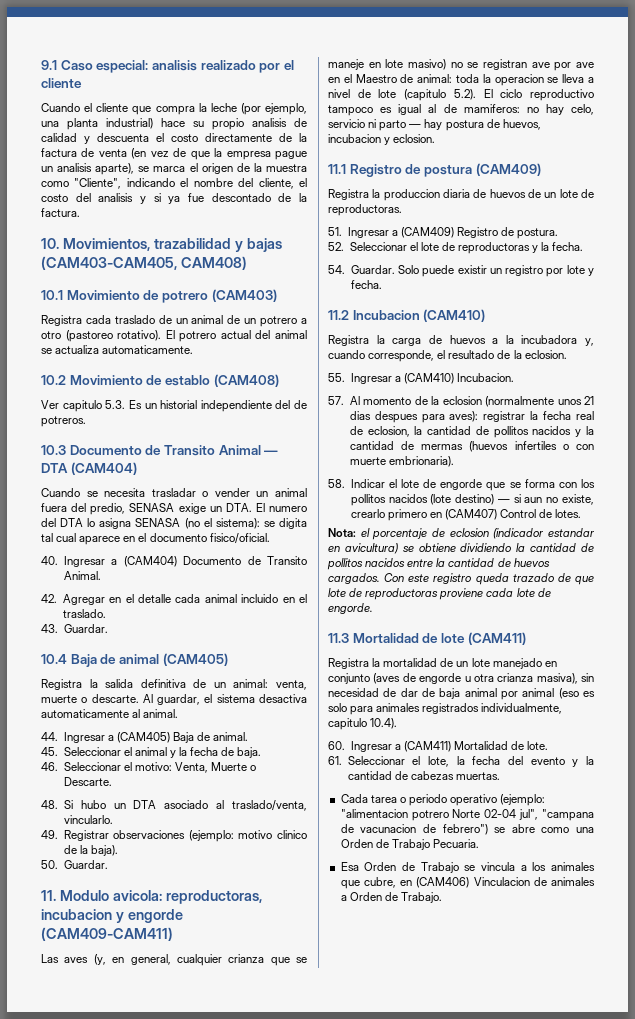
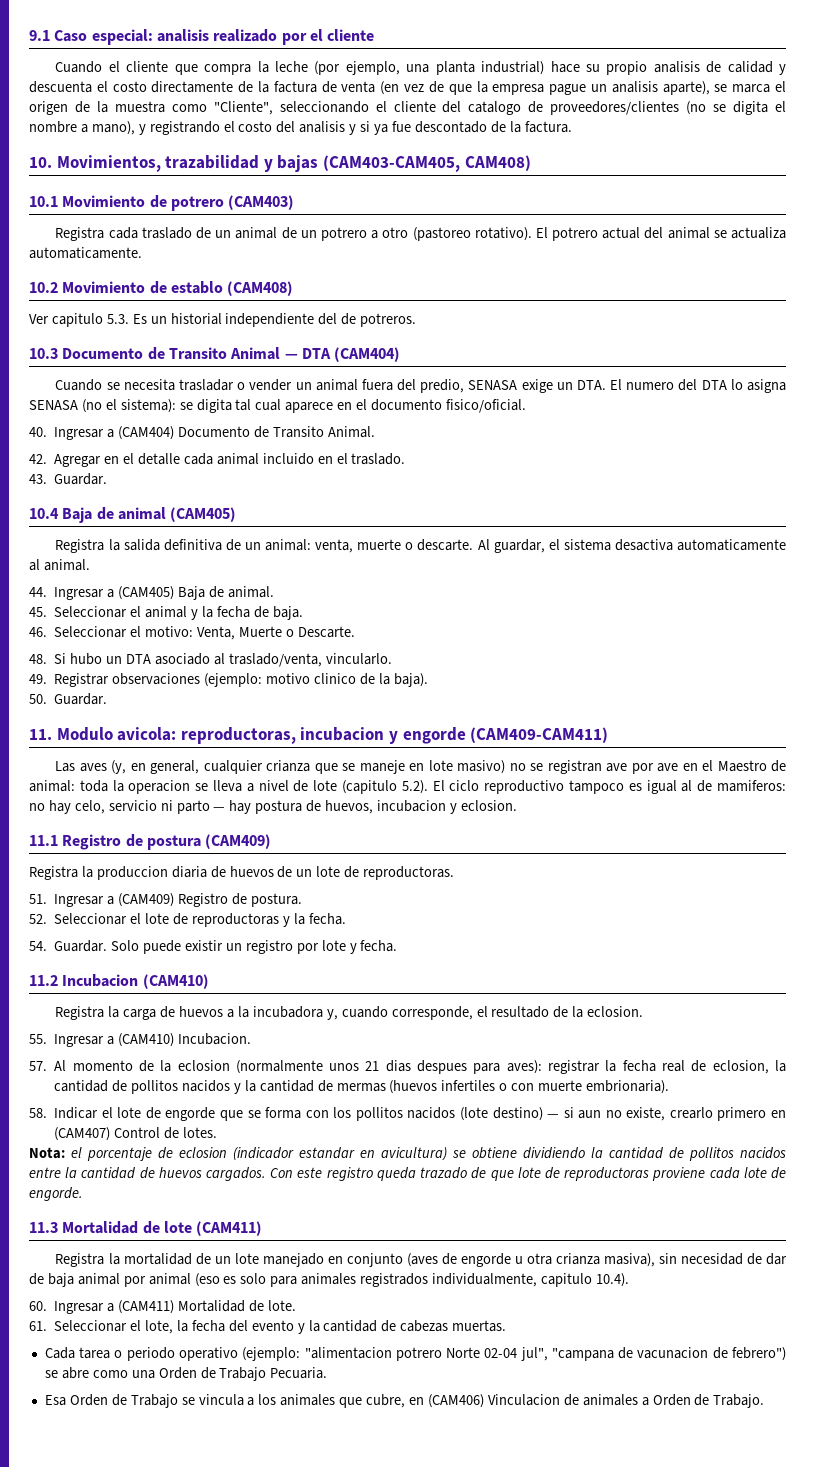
- Cuando el cliente que compra la leche (por ejemplo, una planta industrial) hace su propio analisis de calidad y descuenta el costo directamente de la factura de venta (en vez de que la empresa pague un analisis aparte), se marca el origen de la muestra como "Cliente", indicando el nombre del cliente, el costo del analisis y si ya fue descontado de la factura.
+ Cuando el cliente que compra la leche (por ejemplo, una planta industrial) hace su propio analisis de calidad y descuenta el costo directamente de la factura de venta (en vez de que la empresa pague un analisis aparte), se marca el origen de la muestra como "Cliente", seleccionando el cliente del catalogo de proveedores/clientes (no se digita el nombre a mano), y registrando el costo del analisis y si ya fue descontado de la factura.

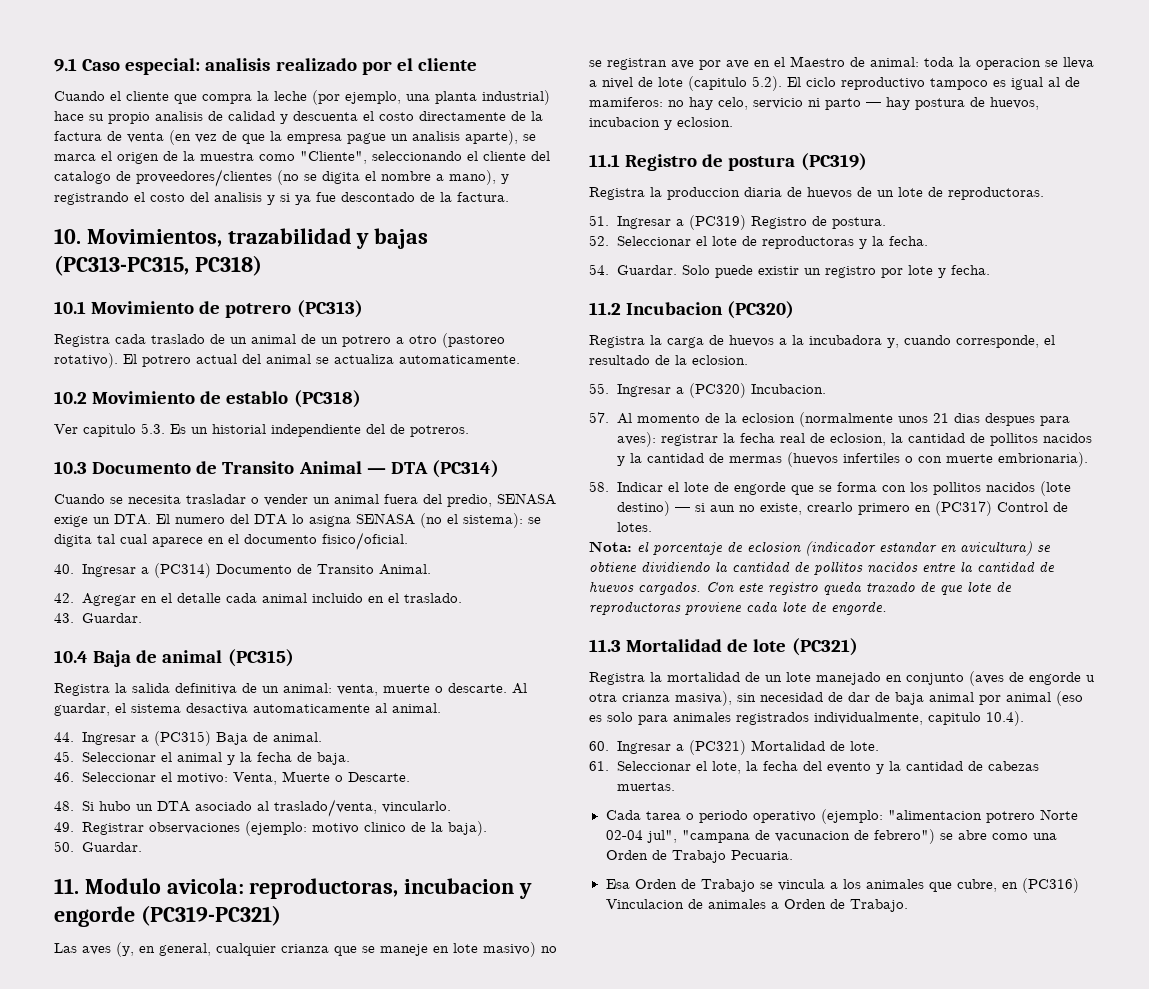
- 10. Movimientos, trazabilidad y bajas (CAM403-CAM405, CAM408)
+ 10. Movimientos, trazabilidad y bajas (PC313-PC315, PC318)
- 10.1 Movimiento de potrero (CAM403)
+ 10.1 Movimiento de potrero (PC313)
- 10.2 Movimiento de establo (CAM408)
+ 10.2 Movimiento de establo (PC318)
- 10.3 Documento de Transito Animal — DTA (CAM404)
+ 10.3 Documento de Transito Animal — DTA (PC314)
- 40. Ingresar a (CAM404) Documento de Transito Animal.
+ 40. Ingresar a (PC314) Documento de Transito Animal.
- 10.4 Baja de animal (CAM405)
+ 10.4 Baja de animal (PC315)
- 44. Ingresar a (CAM405) Baja de animal.
+ 44. Ingresar a (PC315) Baja de animal.
- 11. Modulo avicola: reproductoras, incubacion y engorde (CAM409-CAM411)
+ 11. Modulo avicola: reproductoras, incubacion y engorde (PC319-PC321)
- 11.1 Registro de postura (CAM409)
+ 11.1 Registro de postura (PC319)
- 51. Ingresar a (CAM409) Registro de postura.
+ 51. Ingresar a (PC319) Registro de postura.
- 11.2 Incubacion (CAM410)
+ 11.2 Incubacion (PC320)
- 55. Ingresar a (CAM410) Incubacion.
+ 55. Ingresar a (PC320) Incubacion.
- 58. Indicar el lote de engorde que se forma con los pollitos nacidos (lote destino) — si aun no existe, crearlo primero en (CAM407) Control de lotes.
+ 58. Indicar el lote de engorde que se forma con los pollitos nacidos (lote destino) — si aun no existe, crearlo primero en (PC317) Control de lotes.
- 11.3 Mortalidad de lote (CAM411)
+ 11.3 Mortalidad de lote (PC321)
- 60. Ingresar a (CAM411) Mortalidad de lote.
+ 60. Ingresar a (PC321) Mortalidad de lote.
- Esa Orden de Trabajo se vincula a los animales que cubre, en (CAM406) Vinculacion de animales a Orden de Trabajo.
+ Esa Orden de Trabajo se vincula a los animales que cubre, en (PC316) Vinculacion de animales a Orden de Trabajo.

